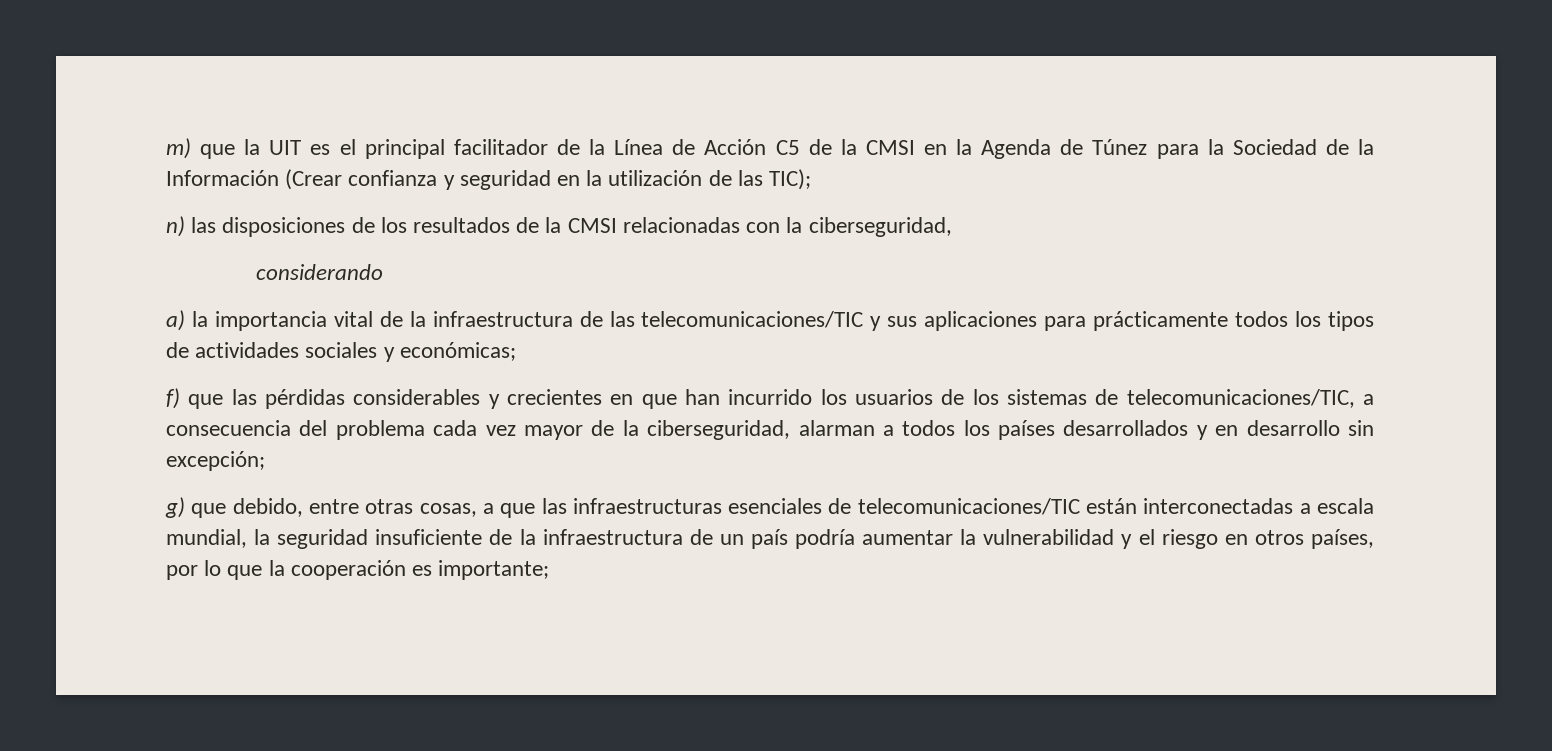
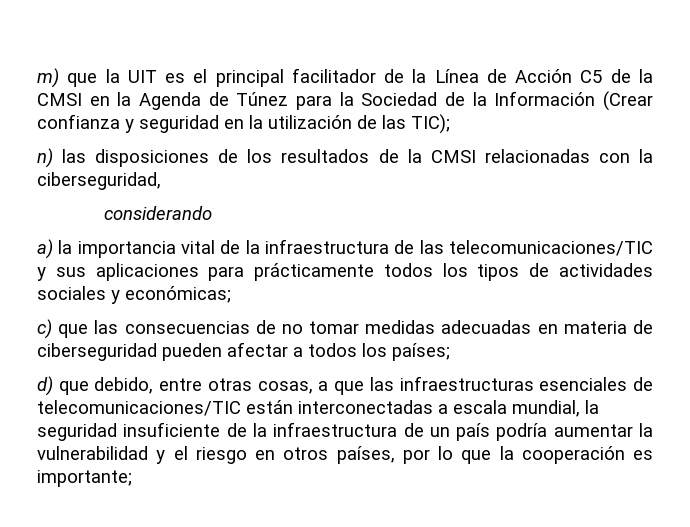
- f) que las pérdidas considerables y crecientes en que han incurrido los usuarios de los sistemas de telecomunicaciones/TIC, a consecuencia del problema cada vez mayor de la ciberseguridad, alarman a todos los países desarrollados y en desarrollo sin excepción;
- g) que debido, entre otras cosas, a que las infraestructuras esenciales de telecomunicaciones/TIC están interconectadas a escala mundial, la seguridad insuficiente de la infraestructura de un país podría aumentar la vulnerabilidad y el riesgo en otros países, por lo que la cooperación es importante;
+ c) que las consecuencias de no tomar medidas adecuadas en materia de ciberseguridad pueden afectar a todos los países;
+ d) que debido, entre otras cosas, a que las infraestructuras esenciales de telecomunicaciones/TIC están interconectadas a escala mundial, la seguridad insuficiente de la infraestructura de un país podría aumentar la vulnerabilidad y el riesgo en otros países, por lo que la cooperación es importante;

